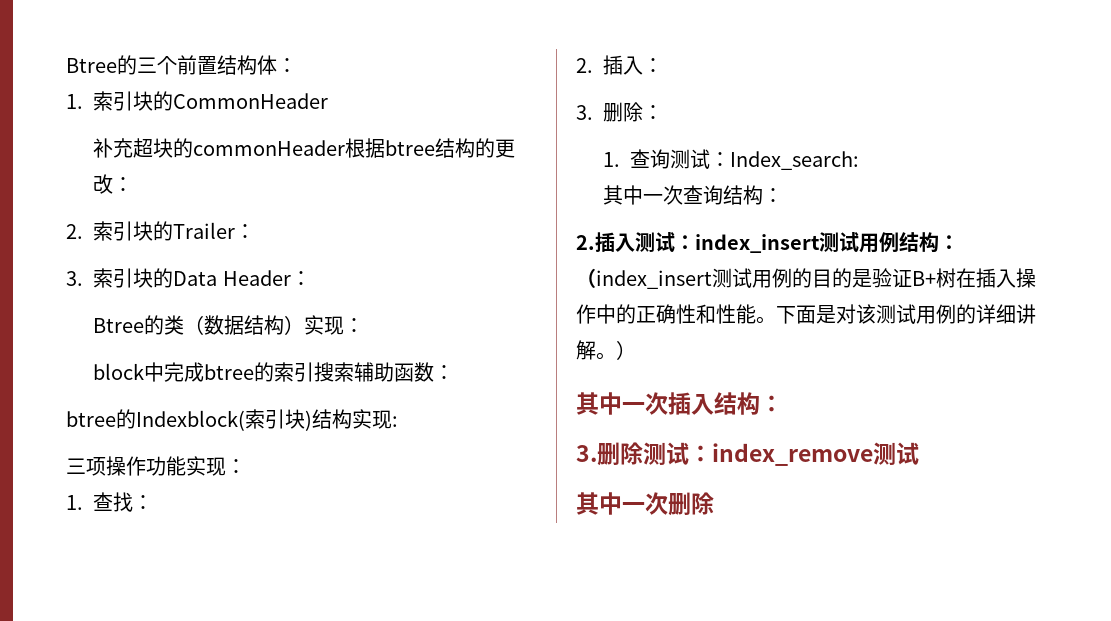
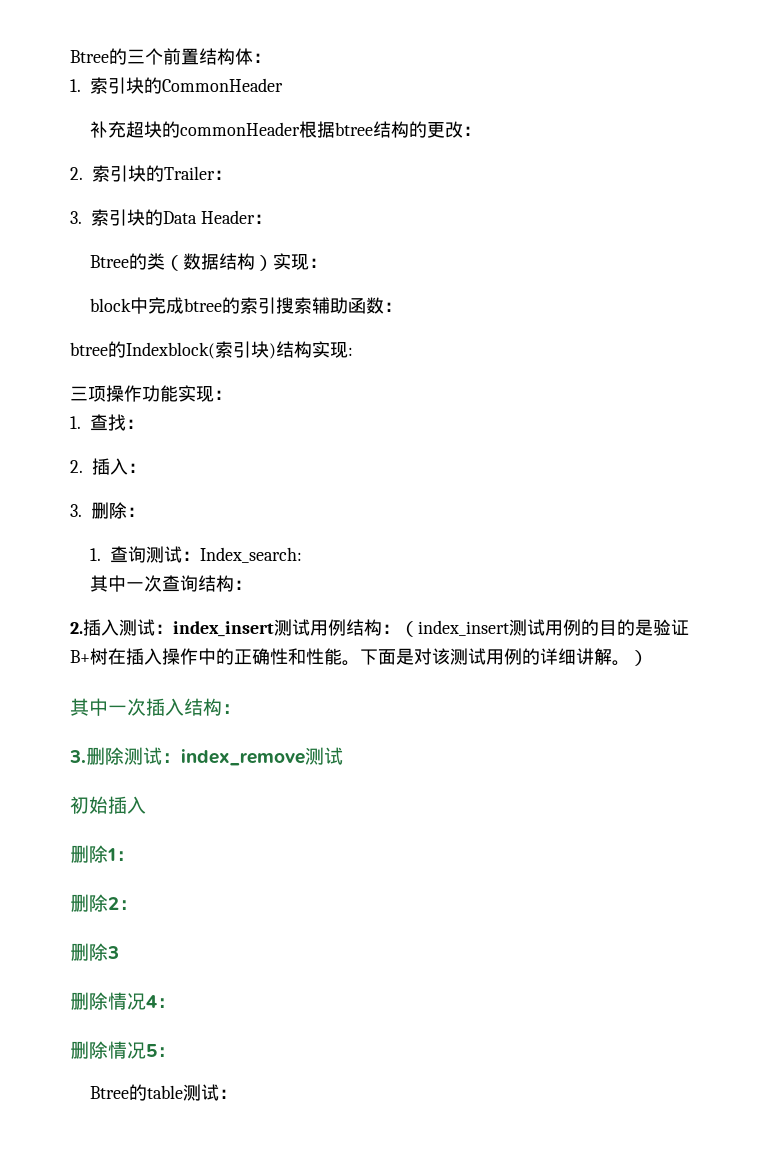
- 其中一次删除
+ 初始插入
+ 删除1：
+ 删除2：
+ 删除3
+ 删除情况4：
+ 删除情况5：
+ Btree的table测试：

